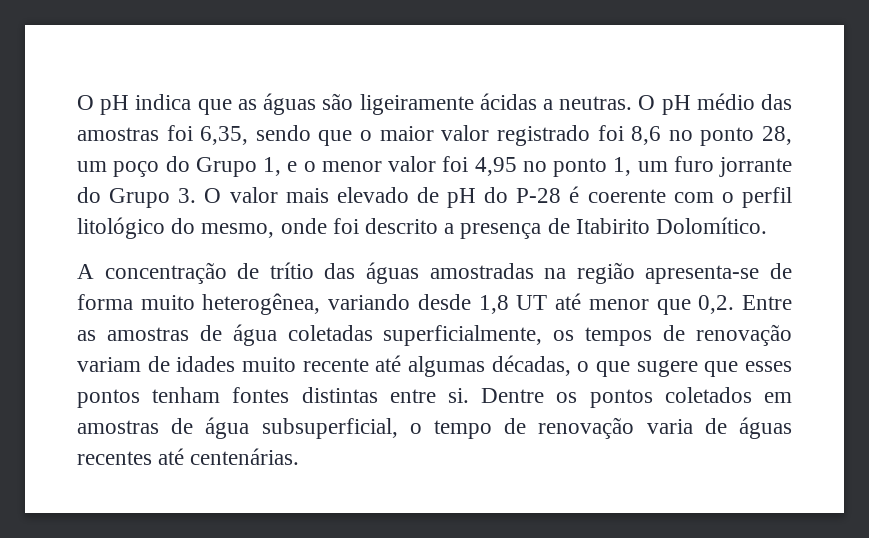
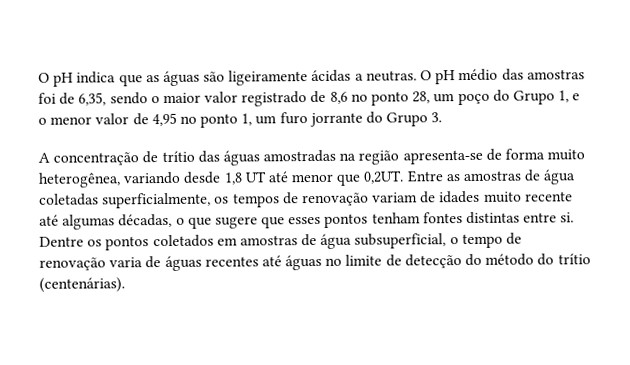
- O pH médio das amostras foi 6,35, sendo que o maior valor registrado foi 8,6 no ponto 28, um poço do Grupo 1, e o menor valor foi 4,95 no ponto 1, um furo jorrante do Grupo 3. O valor mais elevado de pH do P-28 é coerente com o perfil litológico do mesmo, onde foi descrito a presença de Itabirito Dolomítico.
+ O pH médio das amostras foi de 6,35, sendo o maior valor registrado de 8,6 no ponto 28, um poço do Grupo 1, e o menor valor de 4,95 no ponto 1, um furo jorrante do Grupo 3.
- A concentração de trítio das águas amostradas na região apresenta-se de forma muito heterogênea, variando desde 1,8 UT até menor que 0,2.
+ A concentração de trítio das águas amostradas na região apresenta-se de forma muito heterogênea, variando desde 1,8 UT até menor que 0,2UT.
- Dentre os pontos coletados em amostras de água subsuperficial, o tempo de renovação varia de águas recentes até centenárias.
+ Dentre os pontos coletados em amostras de água subsuperficial, o tempo de renovação varia de águas recentes até águas no limite de detecção do método do trítio (centenárias).

